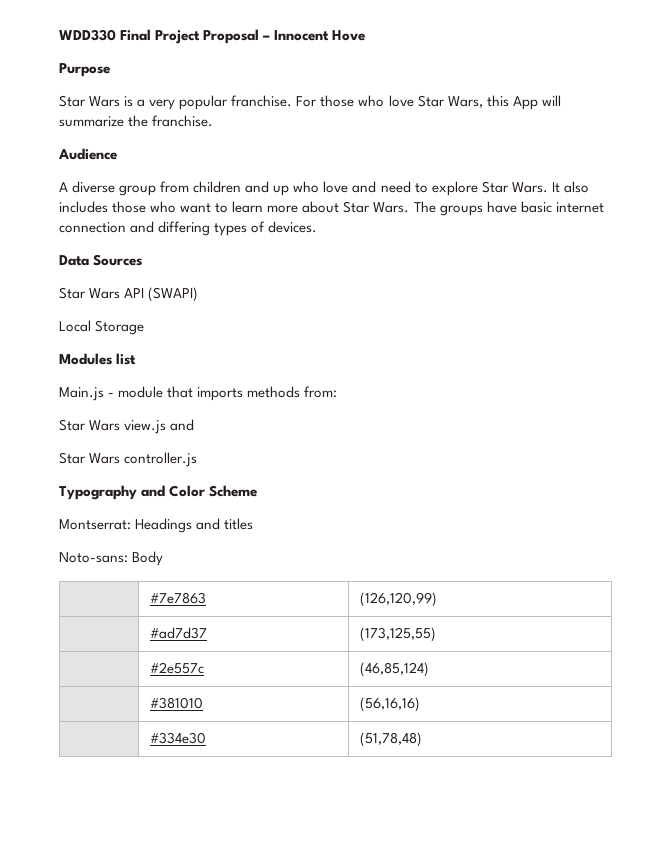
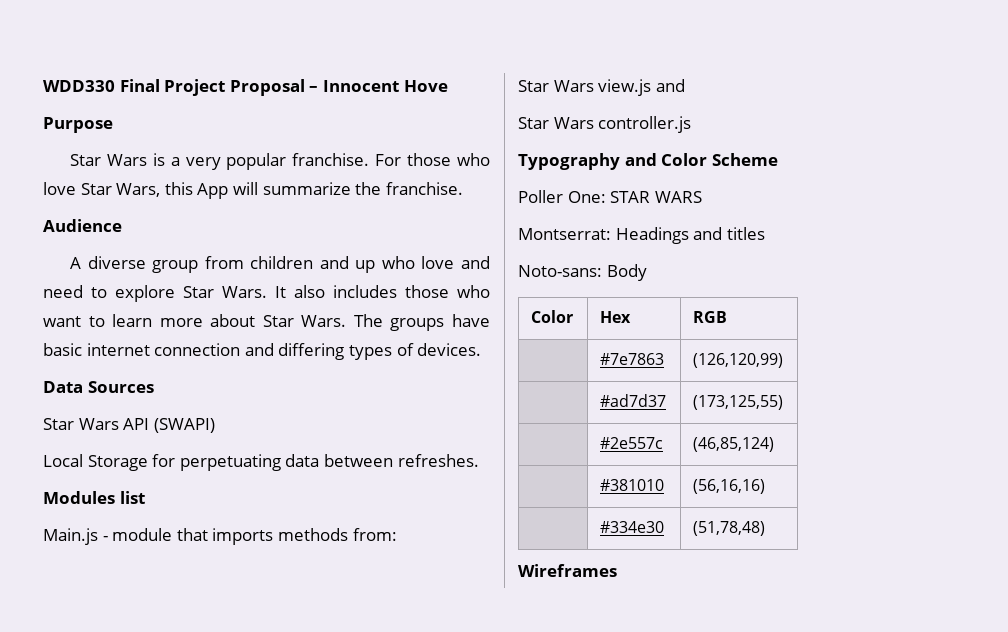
- Local Storage
+ Local Storage for perpetuating data between refreshes.
+ Poller One: STAR WARS
+ Color | Hex | RGB
+ Wireframes

